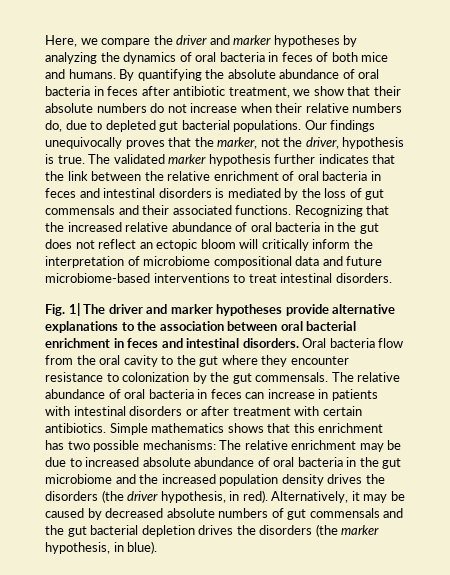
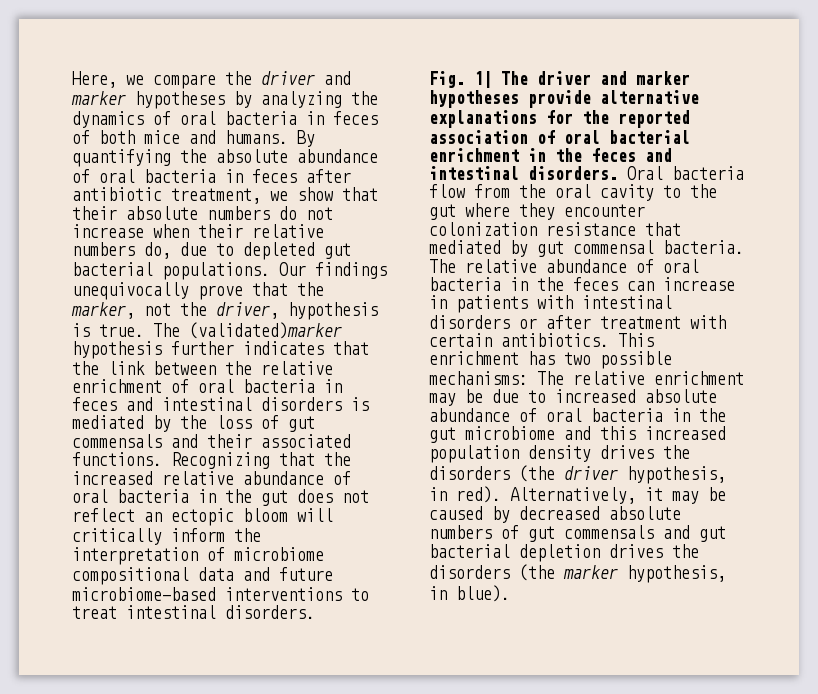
- Our findings unequivocally proves that the marker, not the driver, hypothesis is true.
+ Our findings unequivocally prove that the marker, not the driver, hypothesis is true.
- The validated marker hypothesis further indicates that the link between the relative enrichment of oral bacteria in feces and intestinal disorders is mediated by the loss of gut commensals and their associated functions.
+ The (validated)marker hypothesis further indicates that the link between the relative enrichment of oral bacteria in feces and intestinal disorders is mediated by the loss of gut commensals and their associated functions.
- Fig. 1| The driver and marker hypotheses provide alternative explanations to the association between oral bacterial enrichment in feces and intestinal disorders.
+ Fig. 1| The driver and marker hypotheses provide alternative explanations for the reported association of oral bacterial enrichment in the feces and intestinal disorders.
- Oral bacteria flow from the oral cavity to the gut where they encounter resistance to colonization by the gut commensals.
+ Oral bacteria flow from the oral cavity to the gut where they encounter colonization resistance that mediated by gut commensal bacteria.
- The relative abundance of oral bacteria in feces can increase in patients with intestinal disorders or after treatment with certain antibiotics.
+ The relative abundance of oral bacteria in the feces can increase in patients with intestinal disorders or after treatment with certain antibiotics.
- Simple mathematics shows that this enrichment has two possible mechanisms: The relative enrichment may be due to increased absolute abundance of oral bacteria in the gut microbiome and the increased population density drives the disorders (the driver hypothesis, in red).
+ This enrichment has two possible mechanisms: The relative enrichment may be due to increased absolute abundance of oral bacteria in the gut microbiome and this increased population density drives the disorders (the driver hypothesis, in red).
- Alternatively, it may be caused by decreased absolute numbers of gut commensals and the gut bacterial depletion drives the disorders (the marker hypothesis, in blue).
+ Alternatively, it may be caused by decreased absolute numbers of gut commensals and gut bacterial depletion drives the disorders (the marker hypothesis, in blue).

